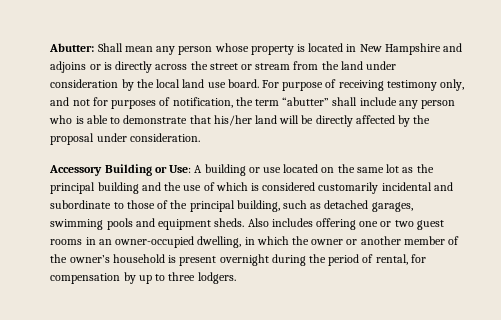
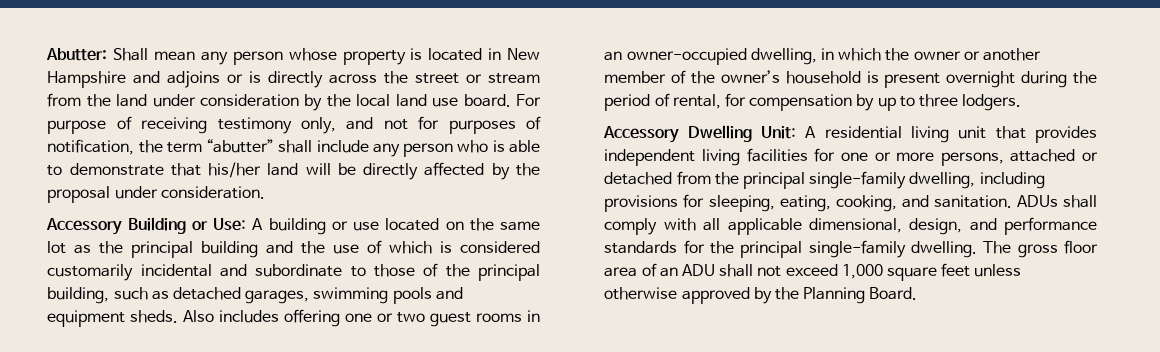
+ Accessory Dwelling Unit: A residential living unit that provides independent living facilities for one or more persons, attached or detached from the principal single-family dwelling, including provisions for sleeping, eating, cooking, and sanitation. ADUs shall comply with all applicable dimensional, design, and performance standards for the principal single-family dwelling. The gross floor area of an ADU shall not exceed 1,000 square feet unless otherwise approved by the Planning Board.

